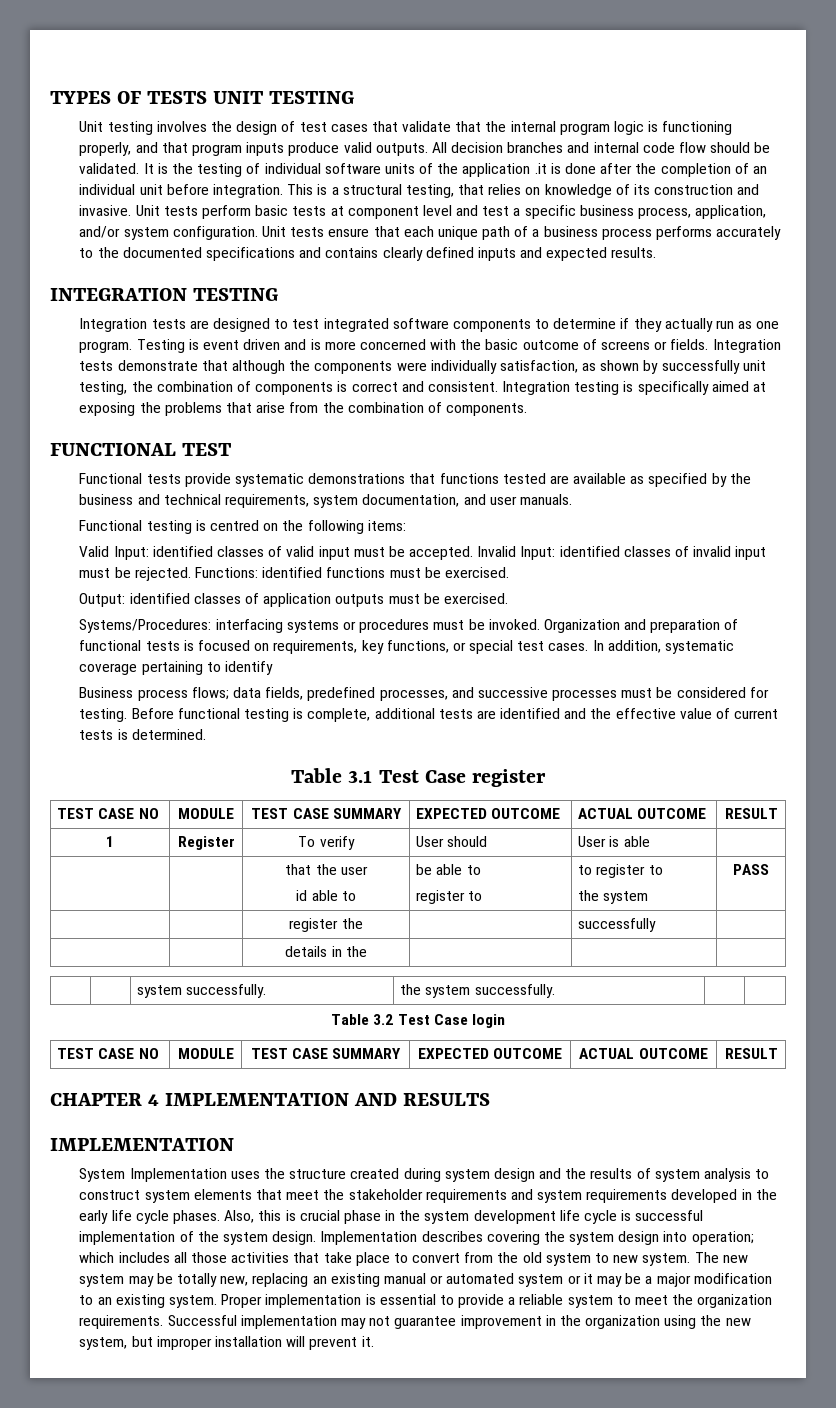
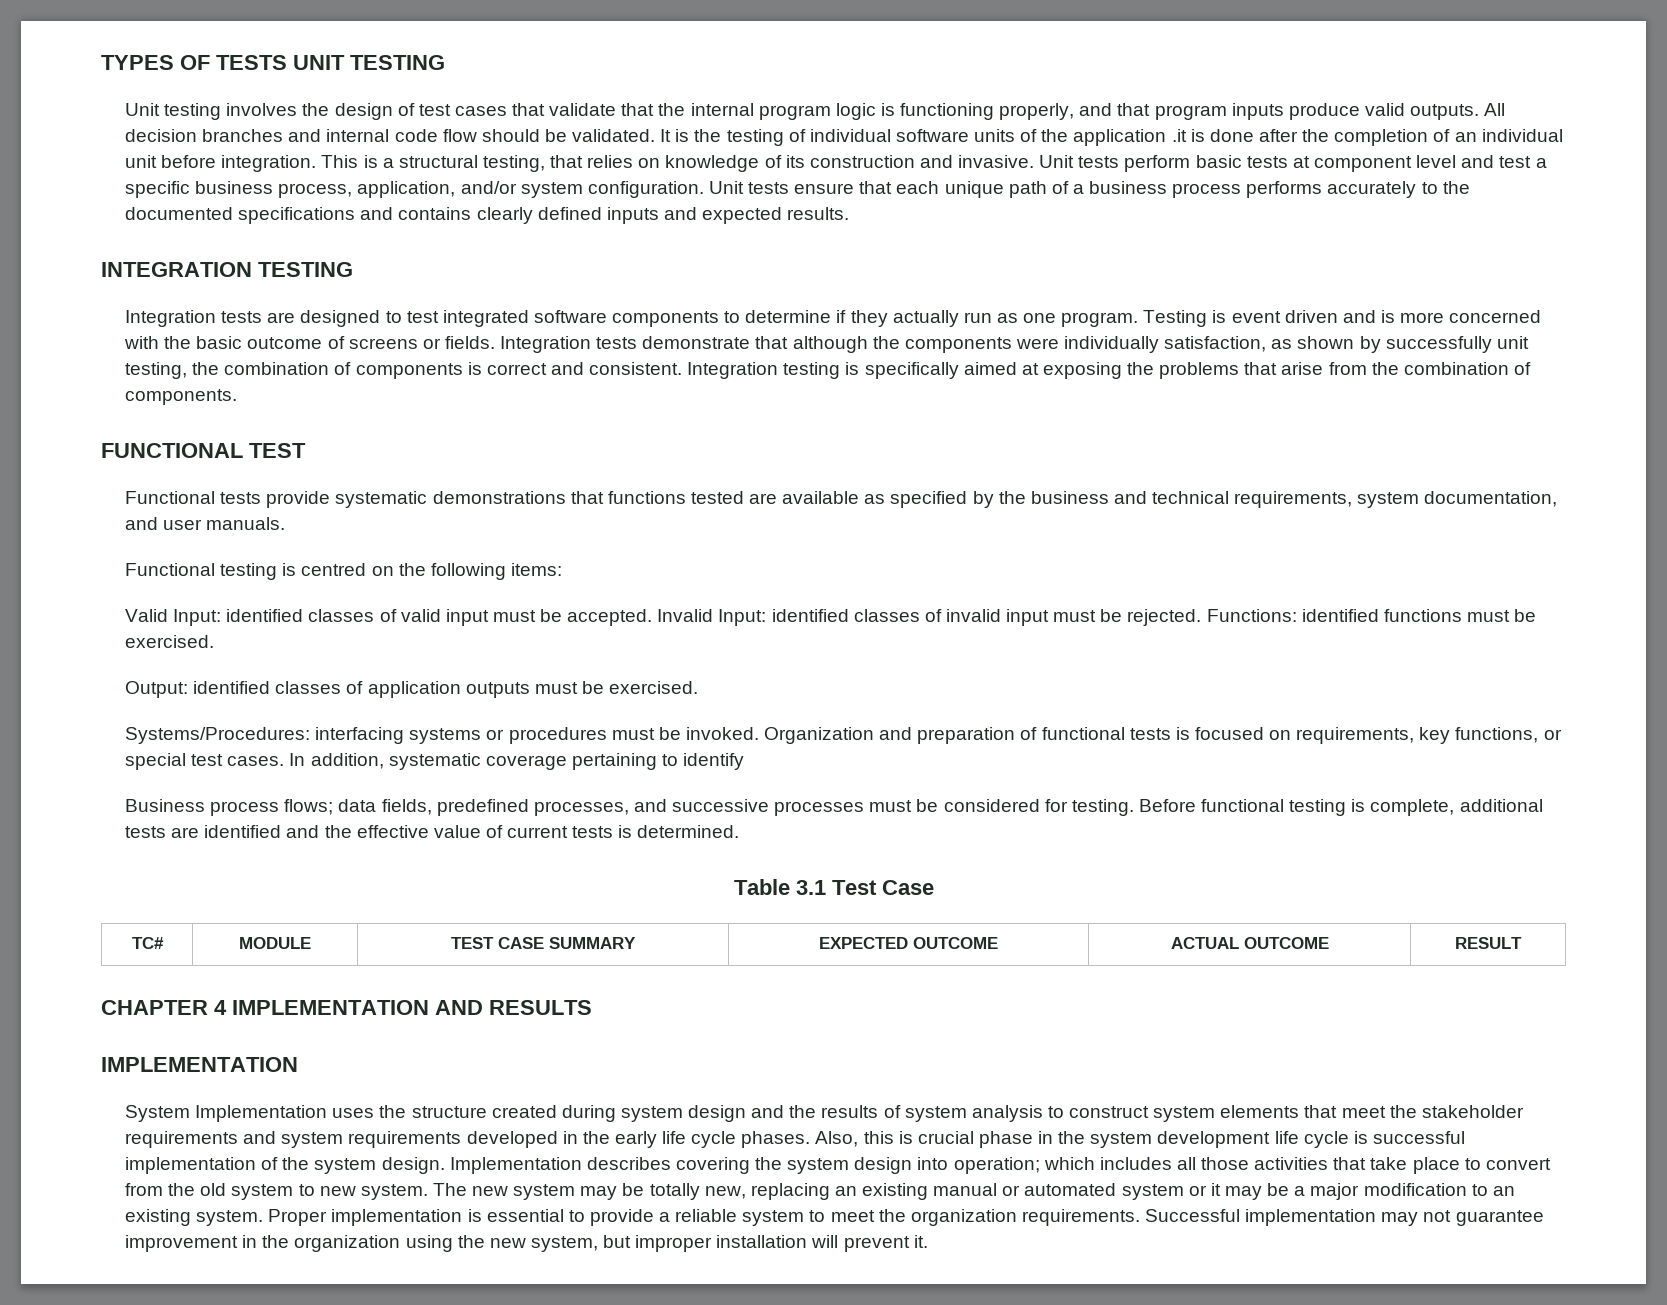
- Table 3.1 Test Case register
- TEST CASE NO | MODULE | TEST CASE SUMMARY | EXPECTED OUTCOME | ACTUAL OUTCOME | RESULT
- 1 | Register | To verify | User should | User is able |
- | | that the user
- id able to | be able to
- register to | to register to
- the system | PASS
- | | register the | | successfully |
- | | details in the | | |
- | | system successfully. | the system successfully. | |
- Table 3.2 Test Case login
- TEST CASE NO | MODULE | TEST CASE SUMMARY | EXPECTED OUTCOME | ACTUAL OUTCOME | RESULT
+ Table 3.1 Test Case
+ TC# | MODULE | TEST CASE SUMMARY | EXPECTED OUTCOME | ACTUAL OUTCOME | RESULT

